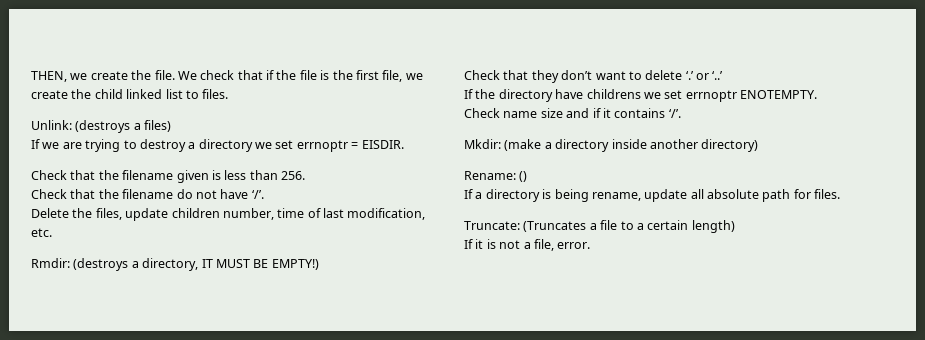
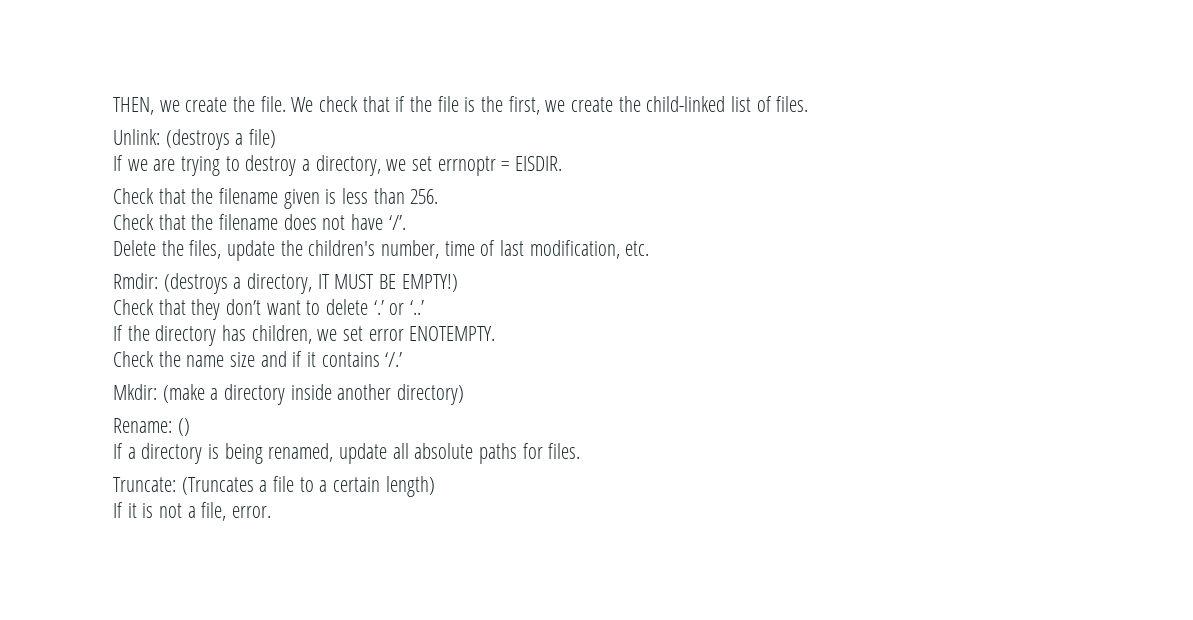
- We check that if the file is the first file, we create the child linked list to files.
+ We check that if the file is the first, we create the child-linked list of files.
- Unlink: (destroys a files)
+ Unlink: (destroys a file)
- If we are trying to destroy a directory we set errnoptr = EISDIR.
+ If we are trying to destroy a directory, we set errnoptr = EISDIR.
- Check that the filename do not have ‘/’.
+ Check that the filename does not have ‘/’.
- Delete the files, update children number, time of last modification, etc.
+ Delete the files, update the children's number, time of last modification, etc.
- If the directory have childrens we set errnoptr ENOTEMPTY.
+ If the directory has children, we set error ENOTEMPTY.
- Check name size and if it contains ‘/’.
+ Check the name size and if it contains ‘/.’
- If a directory is being rename, update all absolute path for files.
+ If a directory is being renamed, update all absolute paths for files.

